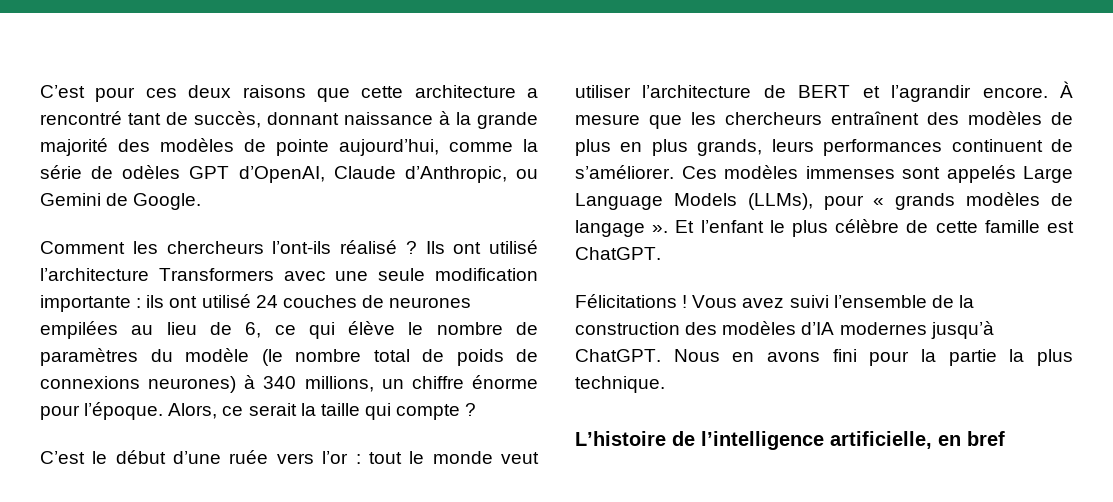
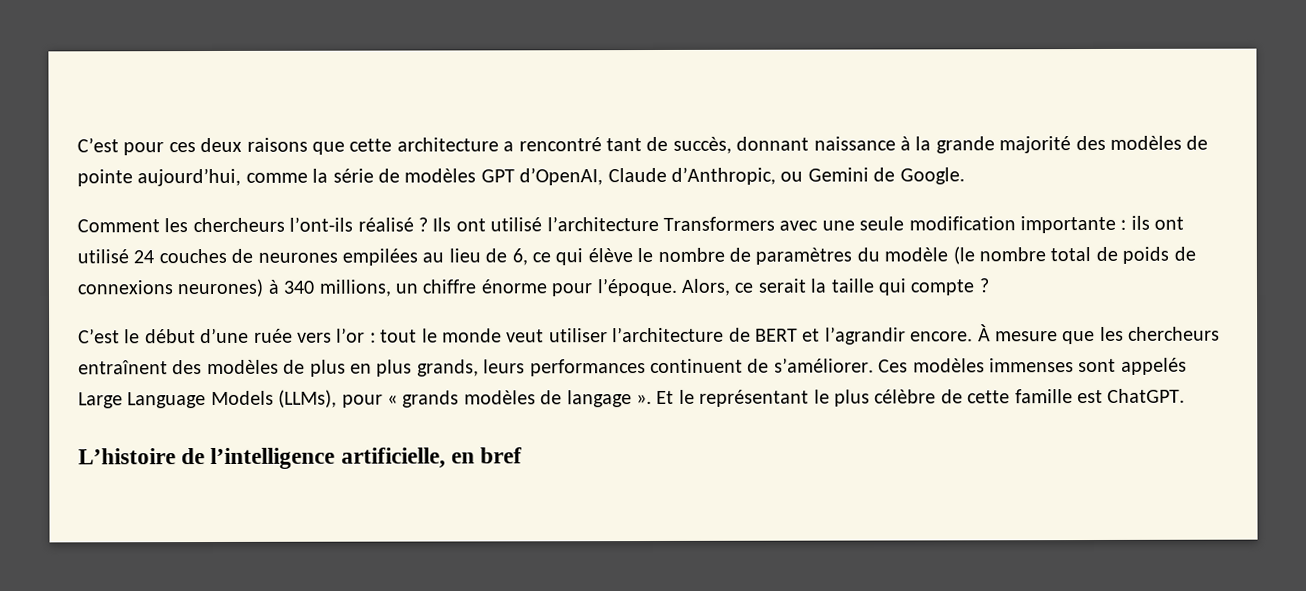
- C’est pour ces deux raisons que cette architecture a rencontré tant de succès, donnant naissance à la grande majorité des modèles de pointe aujourd’hui, comme la série de odèles GPT d’OpenAI, Claude d’Anthropic, ou Gemini de Google.
+ C’est pour ces deux raisons que cette architecture a rencontré tant de succès, donnant naissance à la grande majorité des modèles de pointe aujourd’hui, comme la série de modèles GPT d’OpenAI, Claude d’Anthropic, ou Gemini de Google.
- Et l’enfant le plus célèbre de cette famille est ChatGPT.
+ Et le représentant le plus célèbre de cette famille est ChatGPT.
- Félicitations ! Vous avez suivi l’ensemble de la construction des modèles d’IA modernes jusqu’à ChatGPT. Nous en avons fini pour la partie la plus technique.

